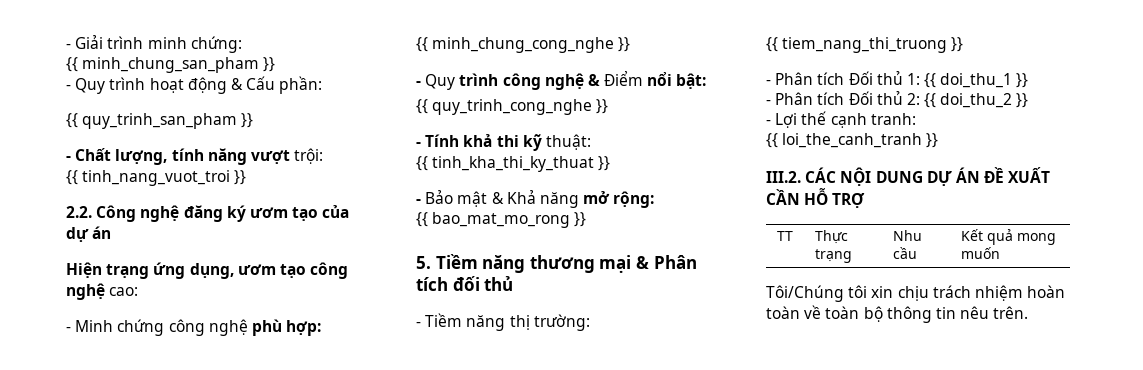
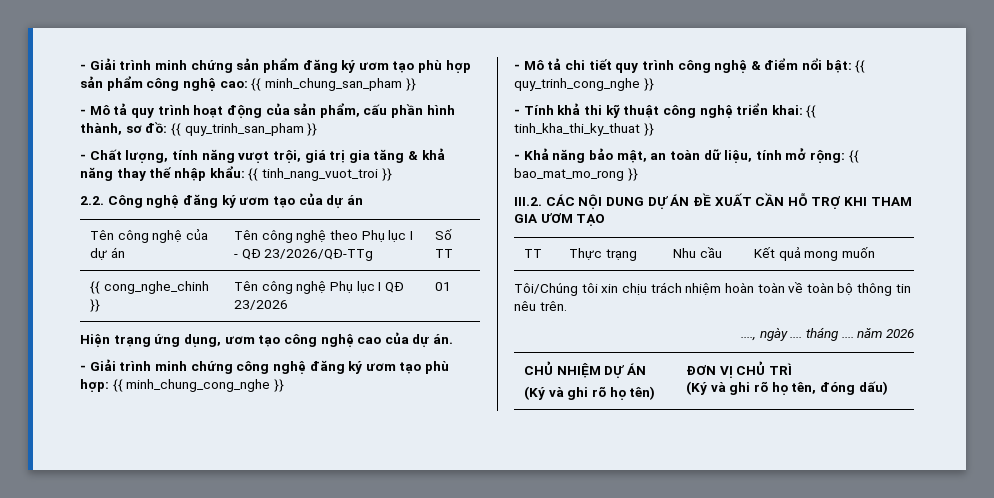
- - Giải trình minh chứng:
- {{ minh_chung_san_pham }}
- - Quy trình hoạt động & Cấu phần:
- {{ quy_trinh_san_pham }}
+ - Giải trình minh chứng sản phẩm đăng ký ươm tạo phù hợp sản phẩm công nghệ cao: {{ minh_chung_san_pham }}
+ - Mô tả quy trình hoạt động của sản phẩm, cấu phần hình thành, sơ đồ: {{ quy_trinh_san_pham }}
- - Chất lượng, tính năng vượt trội:
- {{ tinh_nang_vuot_troi }}
+ - Chất lượng, tính năng vượt trội, giá trị gia tăng & khả năng thay thế nhập khẩu: {{ tinh_nang_vuot_troi }}
+ Tên công nghệ của dự án | Tên công nghệ theo Phụ lục I - QĐ 23/2026/QĐ-TTg | Số TT
+ {{ cong_nghe_chinh }} | Tên công nghệ Phụ lục I QĐ 23/2026 | 01
- Hiện trạng ứng dụng, ươm tạo công nghệ cao:
- - Minh chứng công nghệ phù hợp:
- {{ minh_chung_cong_nghe }}
+ Hiện trạng ứng dụng, ươm tạo công nghệ cao của dự án.
+ - Giải trình minh chứng công nghệ đăng ký ươm tạo phù hợp: {{ minh_chung_cong_nghe }}
- - Quy trình công nghệ & Điểm nổi bật:
- {{ quy_trinh_cong_nghe }}
+ - Mô tả chi tiết quy trình công nghệ & điểm nổi bật: {{ quy_trinh_cong_nghe }}
- - Tính khả thi kỹ thuật:
- {{ tinh_kha_thi_ky_thuat }}
+ - Tính khả thi kỹ thuật công nghệ triển khai: {{ tinh_kha_thi_ky_thuat }}
- - Bảo mật & Khả năng mở rộng:
- {{ bao_mat_mo_rong }}
+ - Khả năng bảo mật, an toàn dữ liệu, tính mở rộng: {{ bao_mat_mo_rong }}
- 5. Tiềm năng thương mại & Phân tích đối thủ
- - Tiềm năng thị trường:
- {{ tiem_nang_thi_truong }}
- - Phân tích Đối thủ 1: {{ doi_thu_1 }}
- - Phân tích Đối thủ 2: {{ doi_thu_2 }}
- - Lợi thế cạnh tranh:
- {{ loi_the_canh_tranh }}
- III.2. CÁC NỘI DUNG DỰ ÁN ĐỀ XUẤT CẦN HỖ TRỢ
+ III.2. CÁC NỘI DUNG DỰ ÁN ĐỀ XUẤT CẦN HỖ TRỢ KHI THAM GIA ƯƠM TẠO
+ ...., ngày .... tháng .... năm 2026
+ CHỦ NHIỆM DỰ ÁN
+ (Ký và ghi rõ họ tên) | ĐƠN VỊ CHỦ TRÌ
+ (Ký và ghi rõ họ tên, đóng dấu)

